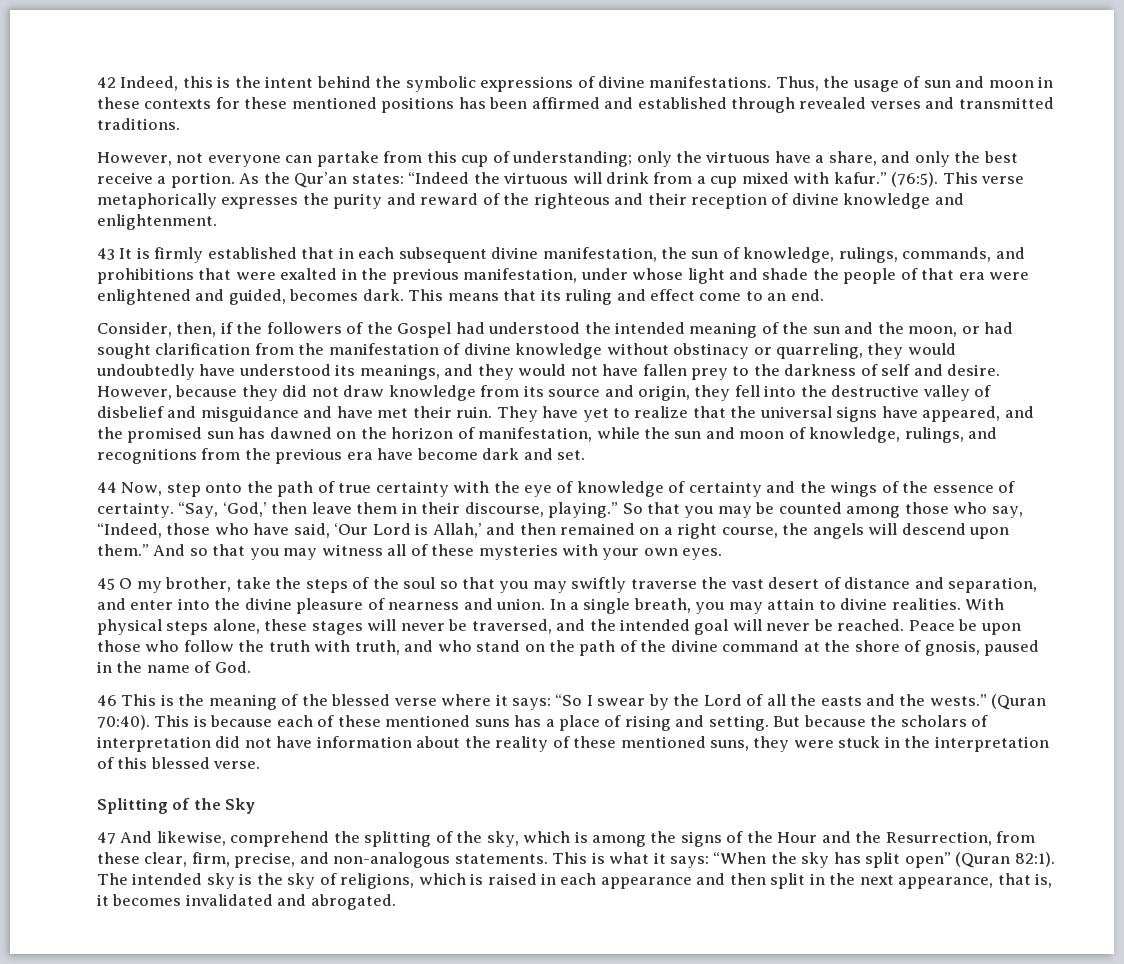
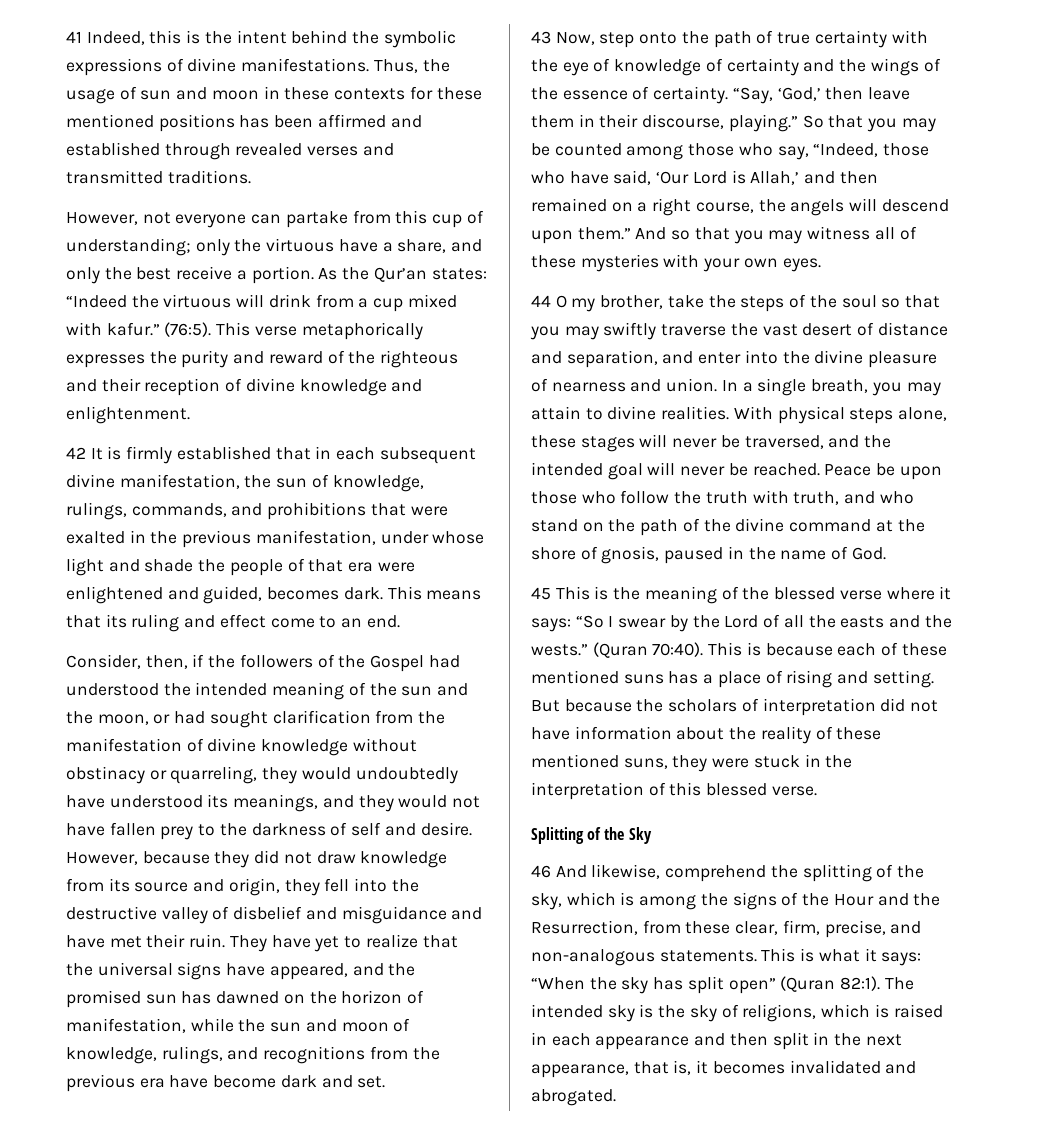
- 42 Indeed, this is the intent behind the symbolic expressions of divine manifestations.
+ 41 Indeed, this is the intent behind the symbolic expressions of divine manifestations.
- 43 It is firmly established that in each subsequent divine manifestation, the sun of knowledge, rulings, commands, and prohibitions that were exalted in the previous manifestation, under whose light and shade the people of that era were enlightened and guided, becomes dark.
+ 42 It is firmly established that in each subsequent divine manifestation, the sun of knowledge, rulings, commands, and prohibitions that were exalted in the previous manifestation, under whose light and shade the people of that era were enlightened and guided, becomes dark.
- 44 Now, step onto the path of true certainty with the eye of knowledge of certainty and the wings of the essence of certainty.
+ 43 Now, step onto the path of true certainty with the eye of knowledge of certainty and the wings of the essence of certainty.
- 45 O my brother, take the steps of the soul so that you may swiftly traverse the vast desert of distance and separation, and enter into the divine pleasure of nearness and union.
+ 44 O my brother, take the steps of the soul so that you may swiftly traverse the vast desert of distance and separation, and enter into the divine pleasure of nearness and union.
- 46 This is the meaning of the blessed verse where it says: “So I swear by the Lord of all the easts and the wests.”
+ 45 This is the meaning of the blessed verse where it says: “So I swear by the Lord of all the easts and the wests.”
- 47 And likewise, comprehend the splitting of the sky, which is among the signs of the Hour and the Resurrection, from these clear, firm, precise, and non-analogous statements.
+ 46 And likewise, comprehend the splitting of the sky, which is among the signs of the Hour and the Resurrection, from these clear, firm, precise, and non-analogous statements.

